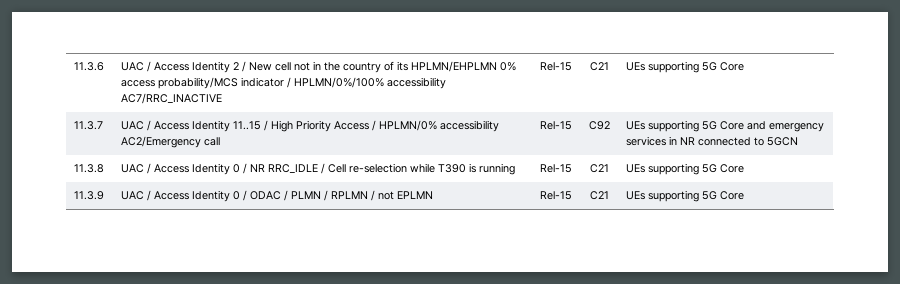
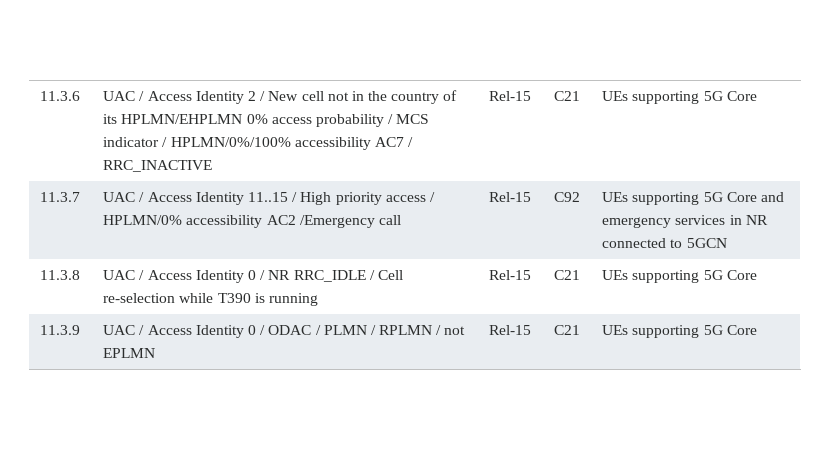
- 11.3.6 | UAC / Access Identity 2 / New cell not in the country of its HPLMN/EHPLMN 0% access probability/MCS indicator / HPLMN/0%/100% accessibility AC7/RRC_INACTIVE | Rel-15 | C21 | UEs supporting 5G Core
+ 11.3.6 | UAC / Access Identity 2 / New cell not in the country of its HPLMN/EHPLMN 0% access probability / MCS indicator / HPLMN/0%/100% accessibility AC7 / RRC_INACTIVE | Rel-15 | C21 | UEs supporting 5G Core
- 11.3.7 | UAC / Access Identity 11..15 / High Priority Access / HPLMN/0% accessibility AC2/Emergency call | Rel-15 | C92 | UEs supporting 5G Core and emergency services in NR connected to 5GCN
+ 11.3.7 | UAC / Access Identity 11..15 / High priority access / HPLMN/0% accessibility AC2 /Emergency call | Rel-15 | C92 | UEs supporting 5G Core and emergency services in NR connected to 5GCN

